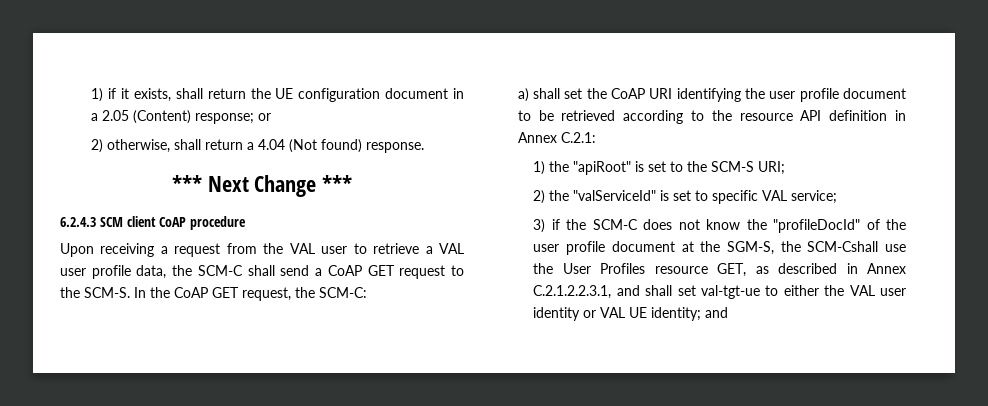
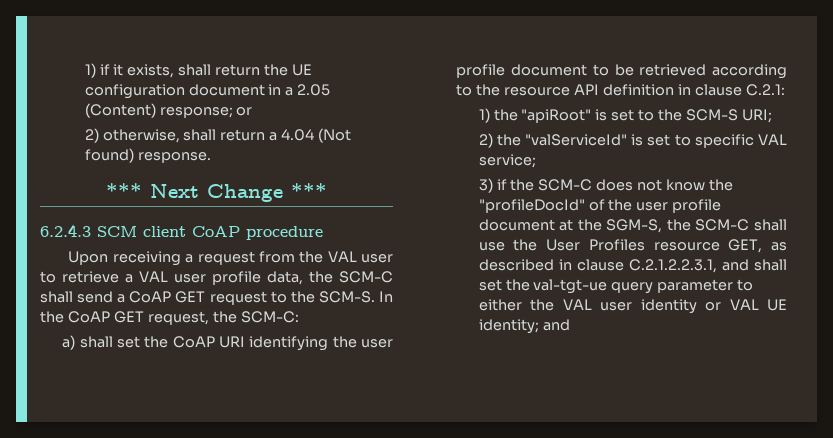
- a) shall set the CoAP URI identifying the user profile document to be retrieved according to the resource API definition in Annex C.2.1:
+ a) shall set the CoAP URI identifying the user profile document to be retrieved according to the resource API definition in clause C.2.1:
- 3) if the SCM-C does not know the "profileDocId" of the user profile document at the SGM-S, the SCM-Cshall use the User Profiles resource GET, as described in Annex C.2.1.2.2.3.1, and shall set val-tgt-ue to either the VAL user identity or VAL UE identity; and
+ 3) if the SCM-C does not know the "profileDocId" of the user profile document at the SGM-S, the SCM-C shall use the User Profiles resource GET, as described in clause C.2.1.2.2.3.1, and shall set the val-tgt-ue query parameter to either the VAL user identity or VAL UE identity; and

